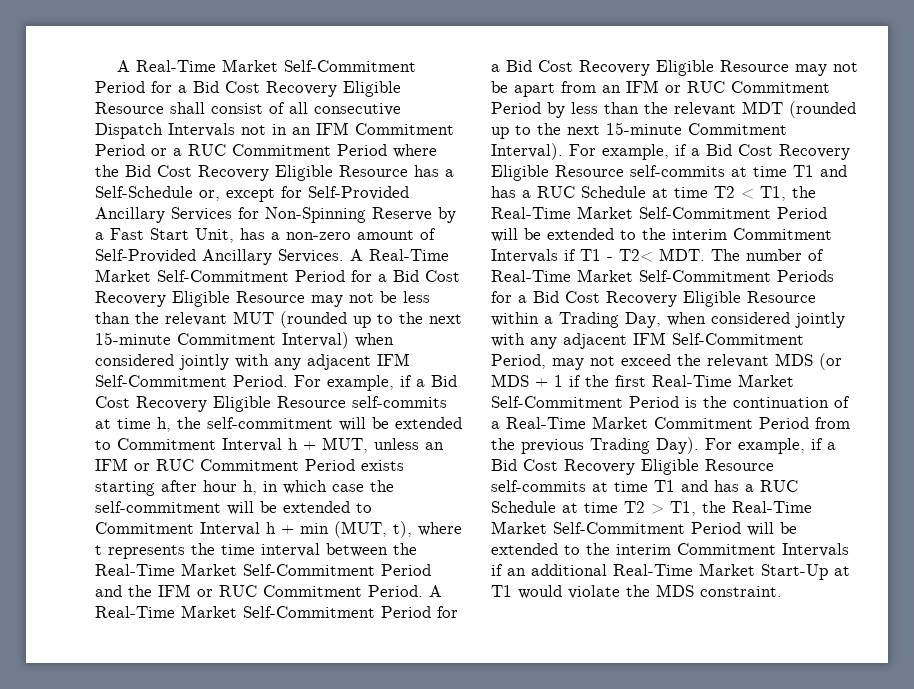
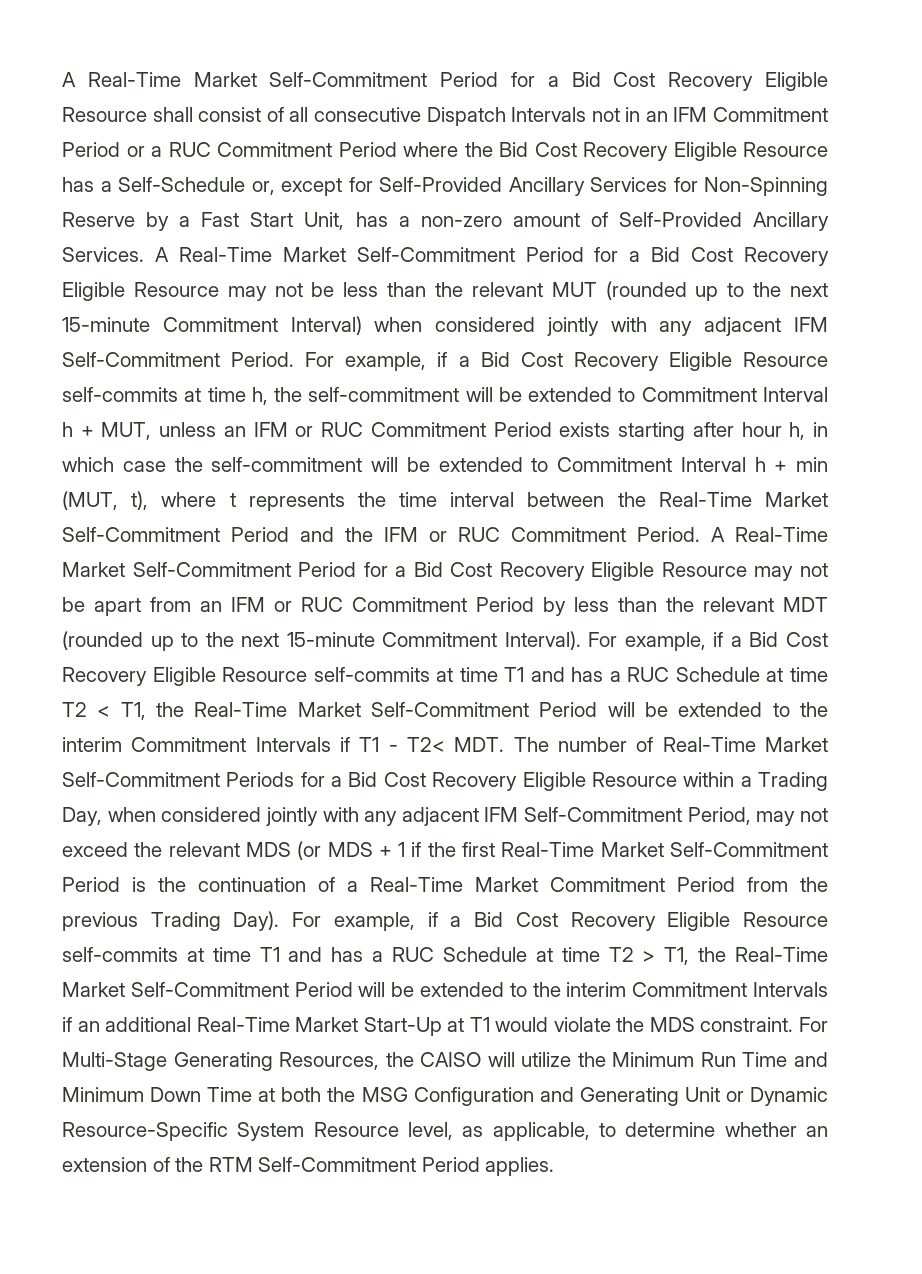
+ For Multi-Stage Generating Resources, the CAISO will utilize the Minimum Run Time and Minimum Down Time at both the MSG Configuration and Generating Unit or Dynamic Resource-Specific System Resource level, as applicable, to determine whether an extension of the RTM Self-Commitment Period applies.

